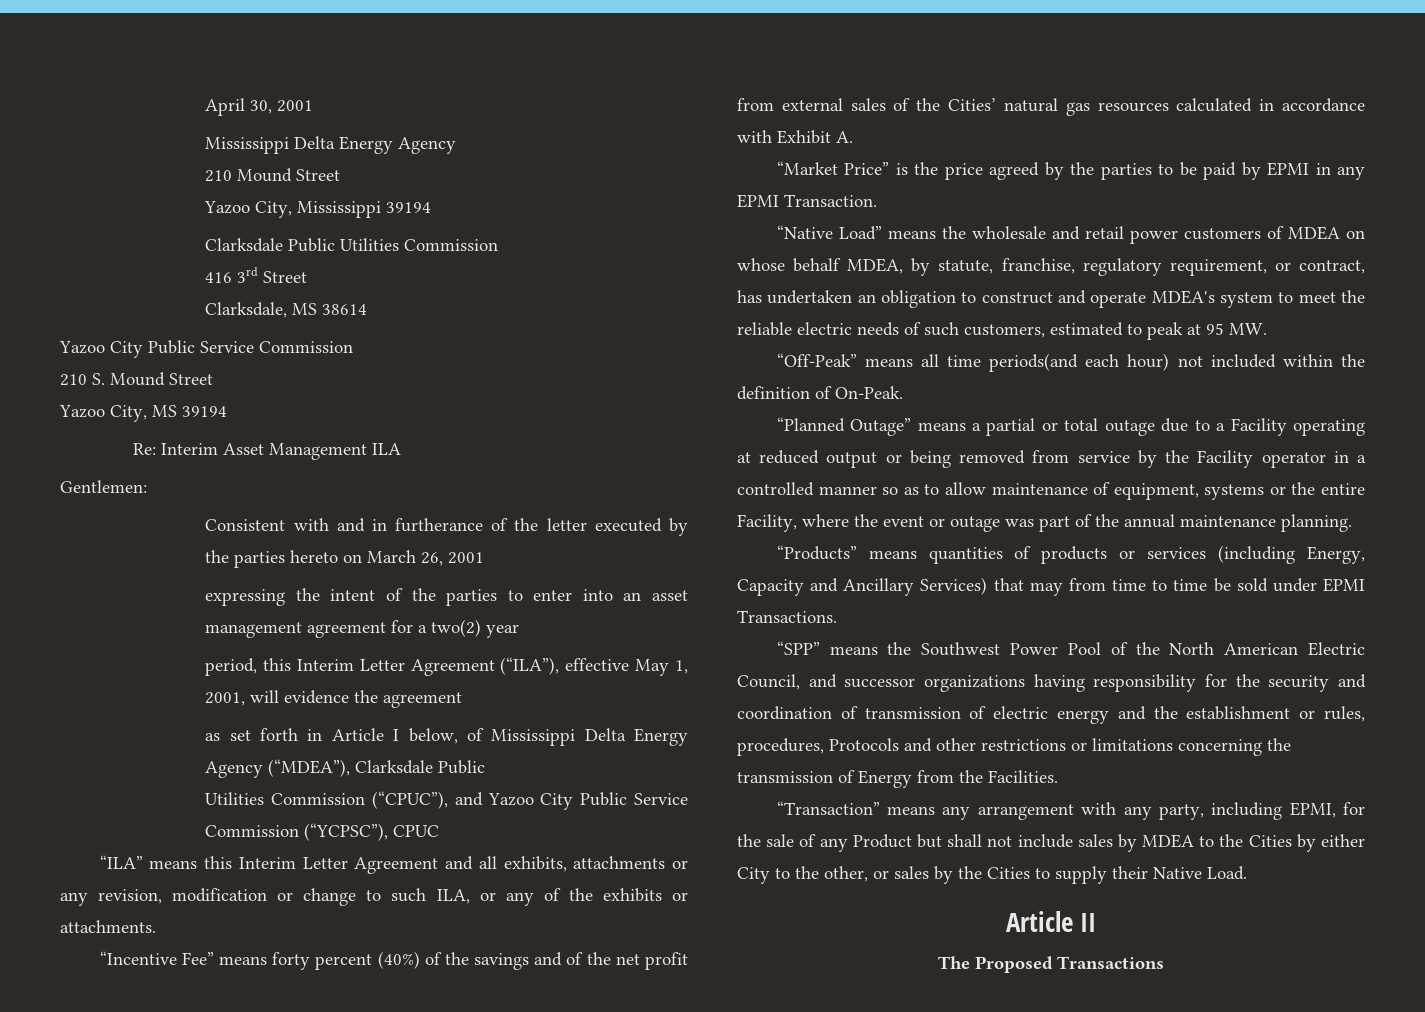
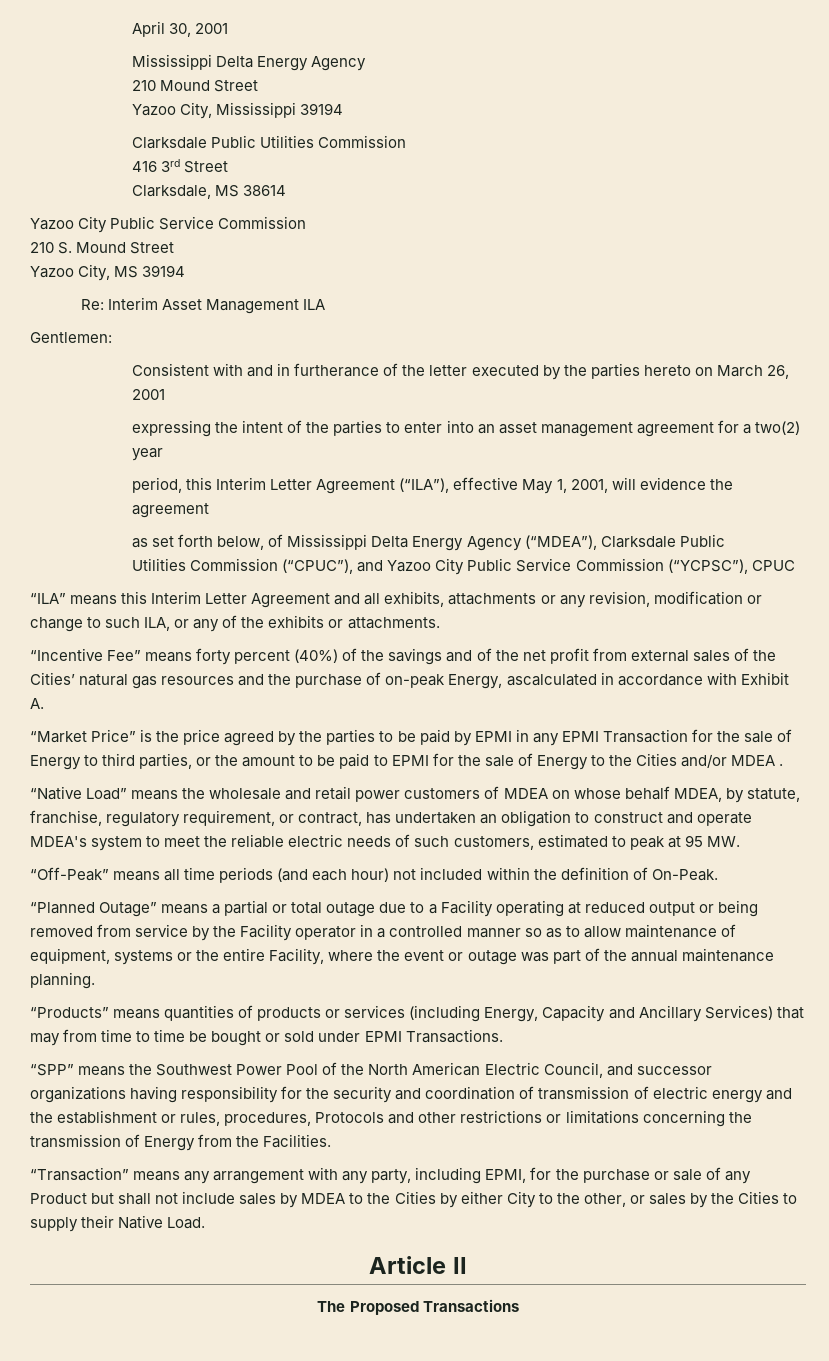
- as set forth in Article I below, of Mississippi Delta Energy Agency (“MDEA”), Clarksdale Public
+ as set forth below, of Mississippi Delta Energy Agency (“MDEA”), Clarksdale Public
- “Incentive Fee” means forty percent (40%) of the savings and of the net profit from external sales of the Cities’ natural gas resources calculated in accordance with Exhibit A.
+ “Incentive Fee” means forty percent (40%) of the savings and of the net profit from external sales of the Cities’ natural gas resources and the purchase of on-peak Energy, ascalculated in accordance with Exhibit A.
- “Market Price” is the price agreed by the parties to be paid by EPMI in any EPMI Transaction.
+ “Market Price” is the price agreed by the parties to be paid by EPMI in any EPMI Transaction for the sale of Energy to third parties, or the amount to be paid to EPMI for the sale of Energy to the Cities and/or MDEA .
- “Off-Peak” means all time periods(and each hour) not included within the definition of On-Peak.
+ “Off-Peak” means all time periods (and each hour) not included within the definition of On-Peak.
- “Products” means quantities of products or services (including Energy, Capacity and Ancillary Services) that may from time to time be sold under EPMI Transactions.
+ “Products” means quantities of products or services (including Energy, Capacity and Ancillary Services) that may from time to time be bought or sold under EPMI Transactions.
- “Transaction” means any arrangement with any party, including EPMI, for the sale of any Product but shall not include sales by MDEA to the Cities by either City to the other, or sales by the Cities to supply their Native Load.
+ “Transaction” means any arrangement with any party, including EPMI, for the purchase or sale of any Product but shall not include sales by MDEA to the Cities by either City to the other, or sales by the Cities to supply their Native Load.

